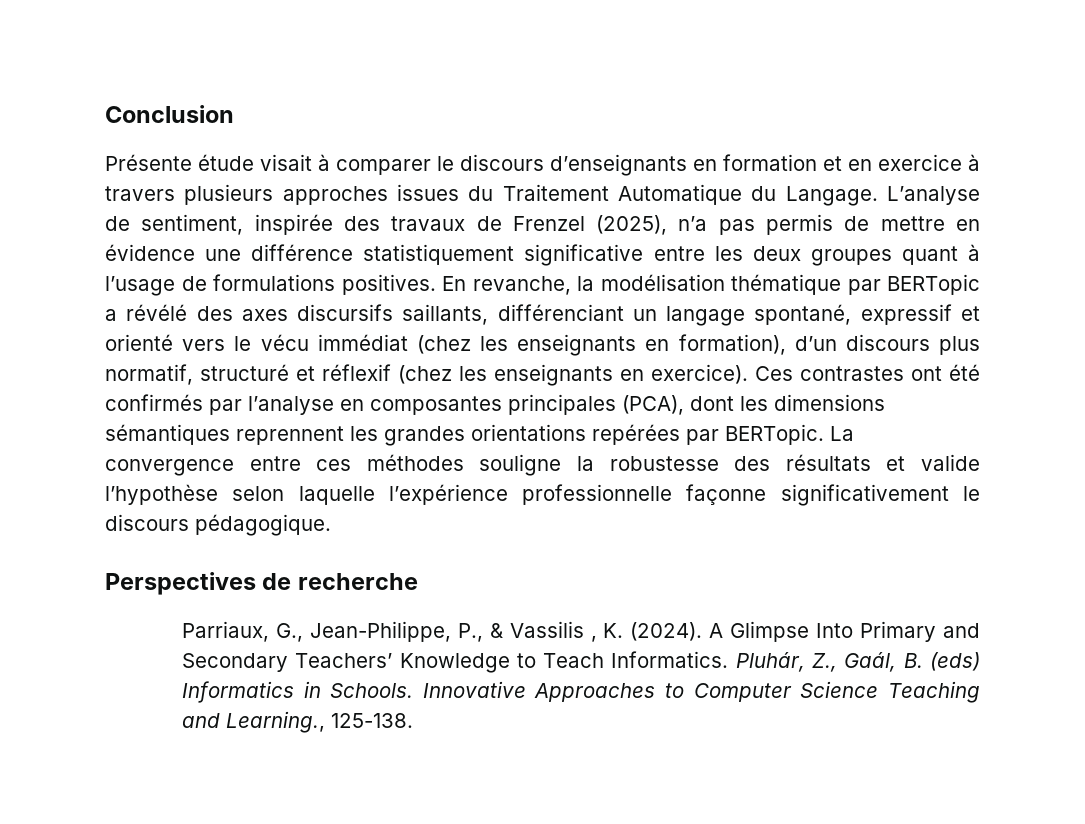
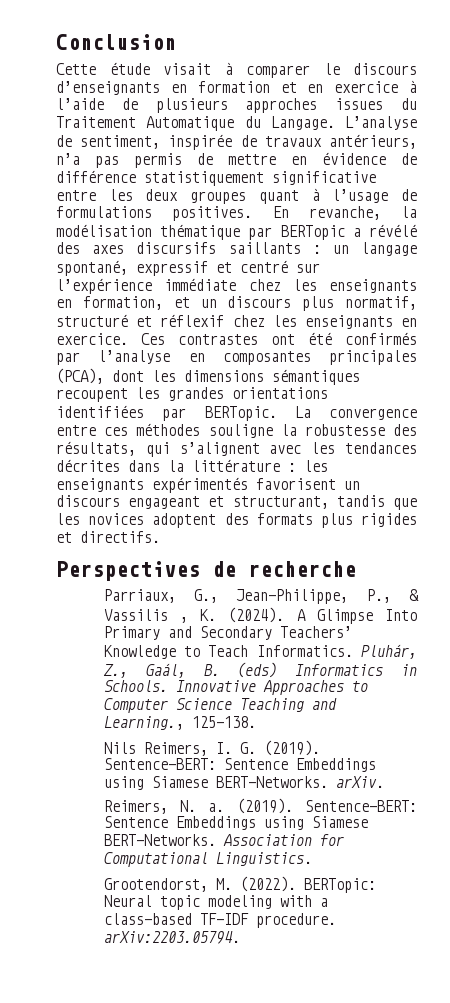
- Présente étude visait à comparer le discours d’enseignants en formation et en exercice à travers plusieurs approches issues du Traitement Automatique du Langage.
+ Cette étude visait à comparer le discours d’enseignants en formation et en exercice à l’aide de plusieurs approches issues du Traitement Automatique du Langage.
- L’analyse de sentiment, inspirée des travaux de Frenzel (2025), n’a pas permis de mettre en évidence une différence statistiquement significative entre les deux groupes quant à l’usage de formulations positives.
+ L’analyse de sentiment, inspirée de travaux antérieurs, n’a pas permis de mettre en évidence de différence statistiquement significative entre les deux groupes quant à l’usage de formulations positives.
- En revanche, la modélisation thématique par BERTopic a révélé des axes discursifs saillants, différenciant un langage spontané, expressif et orienté vers le vécu immédiat (chez les enseignants en formation), d’un discours plus normatif, structuré et réflexif (chez les enseignants en exercice).
+ En revanche, la modélisation thématique par BERTopic a révélé des axes discursifs saillants : un langage spontané, expressif et centré sur l’expérience immédiate chez les enseignants en formation, et un discours plus normatif, structuré et réflexif chez les enseignants en exercice.
- Ces contrastes ont été confirmés par l’analyse en composantes principales (PCA), dont les dimensions sémantiques reprennent les grandes orientations repérées par BERTopic.
+ Ces contrastes ont été confirmés par l’analyse en composantes principales (PCA), dont les dimensions sémantiques recoupent les grandes orientations identifiées par BERTopic.
- La convergence entre ces méthodes souligne la robustesse des résultats et valide l’hypothèse selon laquelle l’expérience professionnelle façonne significativement le discours pédagogique.
+ La convergence entre ces méthodes souligne la robustesse des résultats, qui s’alignent avec les tendances décrites dans la littérature : les enseignants expérimentés favorisent un discours engageant et structurant, tandis que les novices adoptent des formats plus rigides et directifs.
+ Nils Reimers, I. G. (2019). Sentence-BERT: Sentence Embeddings using Siamese BERT-Networks. arXiv.
+ Reimers, N. a. (2019). Sentence-BERT: Sentence Embeddings using Siamese BERT-Networks. Association for Computational Linguistics.
+ Grootendorst, M. (2022). BERTopic: Neural topic modeling with a class-based TF-IDF procedure. arXiv:2203.05794.

